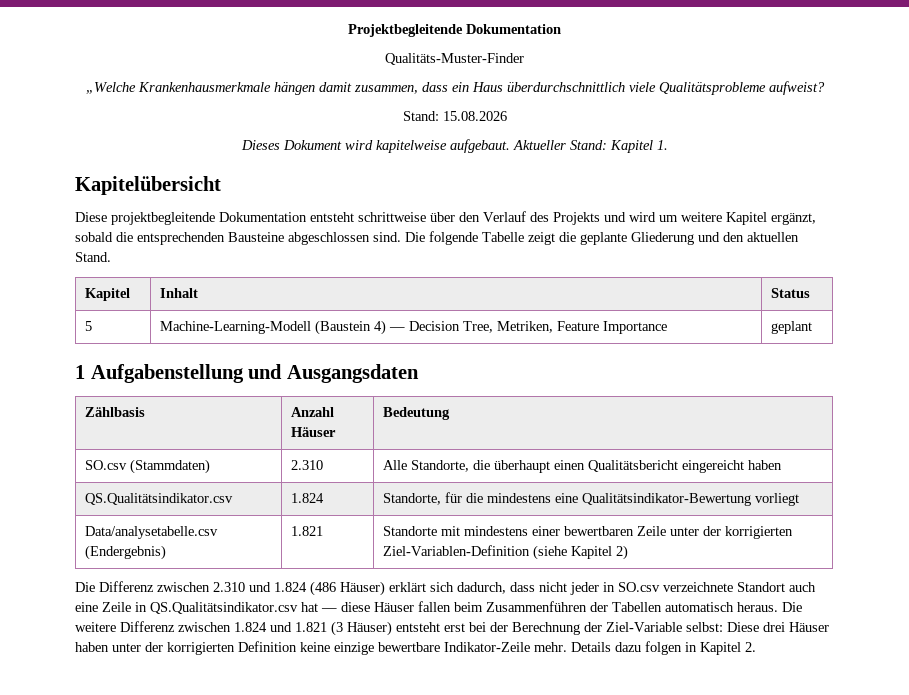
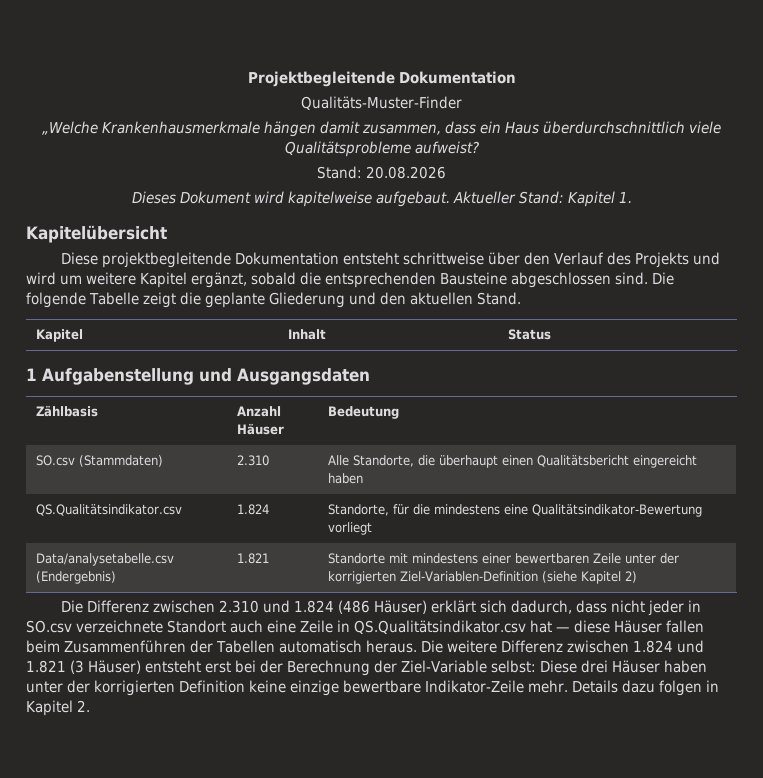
- Stand: 15.08.2026
+ Stand: 20.08.2026
- 5 | Machine-Learning-Modell (Baustein 4) — Decision Tree, Metriken, Feature Importance | geplant

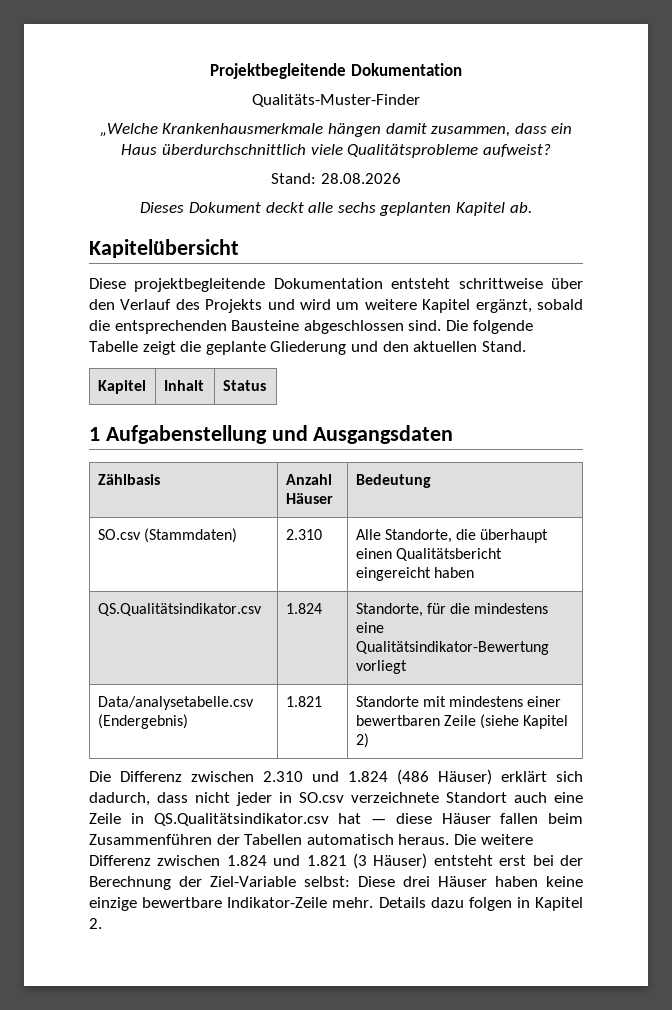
- Stand: 20.08.2026
+ Stand: 28.08.2026
- Dieses Dokument wird kapitelweise aufgebaut. Aktueller Stand: Kapitel 1.
+ Dieses Dokument deckt alle sechs geplanten Kapitel ab.
- Data/analysetabelle.csv (Endergebnis) | 1.821 | Standorte mit mindestens einer bewertbaren Zeile unter der korrigierten Ziel-Variablen-Definition (siehe Kapitel 2)
+ Data/analysetabelle.csv (Endergebnis) | 1.821 | Standorte mit mindestens einer bewertbaren Zeile (siehe Kapitel 2)
- Die weitere Differenz zwischen 1.824 und 1.821 (3 Häuser) entsteht erst bei der Berechnung der Ziel-Variable selbst: Diese drei Häuser haben unter der korrigierten Definition keine einzige bewertbare Indikator-Zeile mehr.
+ Die weitere Differenz zwischen 1.824 und 1.821 (3 Häuser) entsteht erst bei der Berechnung der Ziel-Variable selbst: Diese drei Häuser haben keine einzige bewertbare Indikator-Zeile mehr.

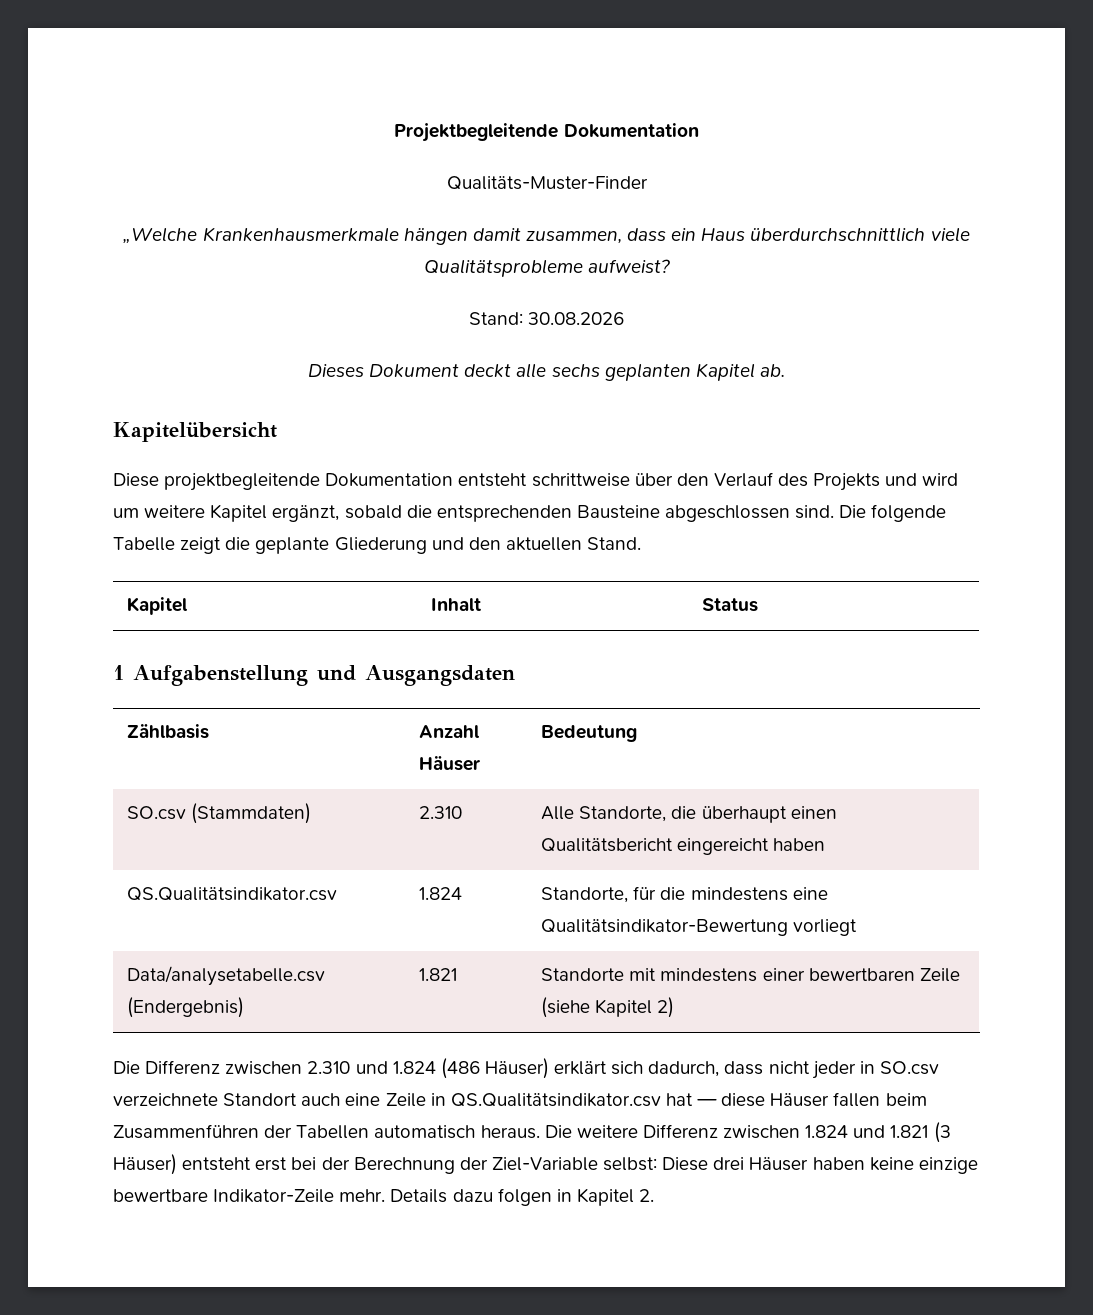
- Stand: 28.08.2026
+ Stand: 30.08.2026

